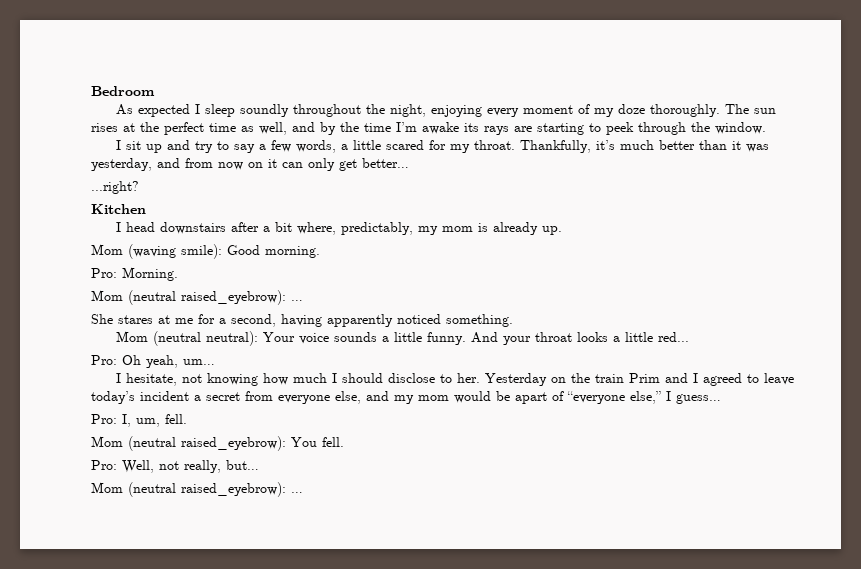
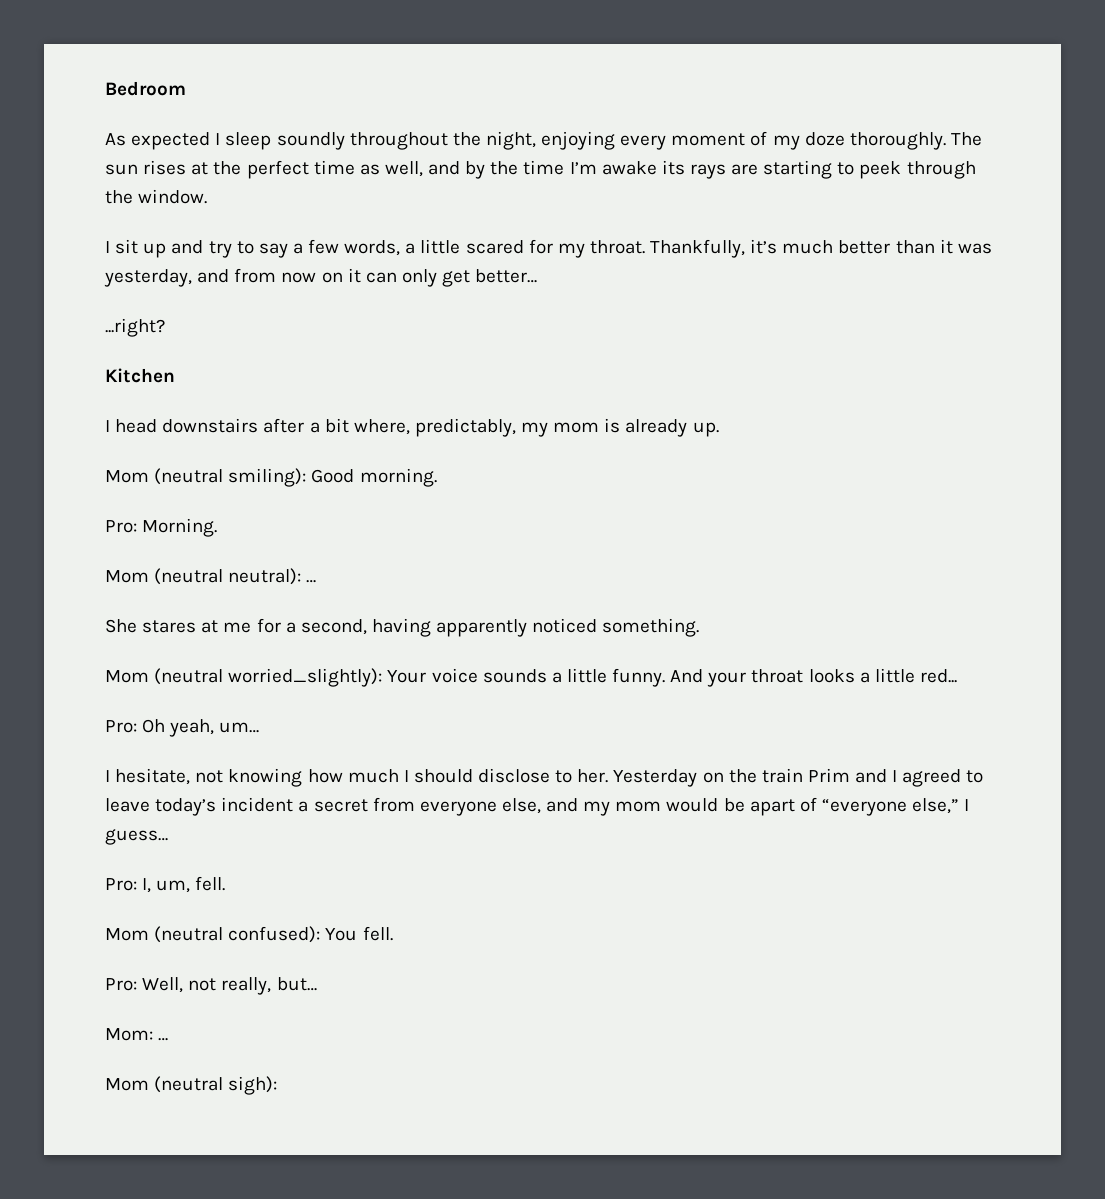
- Mom (waving smile): Good morning.
+ Mom (neutral smiling): Good morning.
  Pro: Morning.
- Mom (neutral raised_eyebrow): …
+ Mom (neutral neutral): …
- Mom (neutral neutral): Your voice sounds a little funny.
+ Mom (neutral worried_slightly): Your voice sounds a little funny.
- Mom (neutral raised_eyebrow): You fell.
+ Mom (neutral confused): You fell.
  Pro: Well, not really, but…
- Mom (neutral raised_eyebrow): …
+ Mom: …
+ Mom (neutral sigh):

